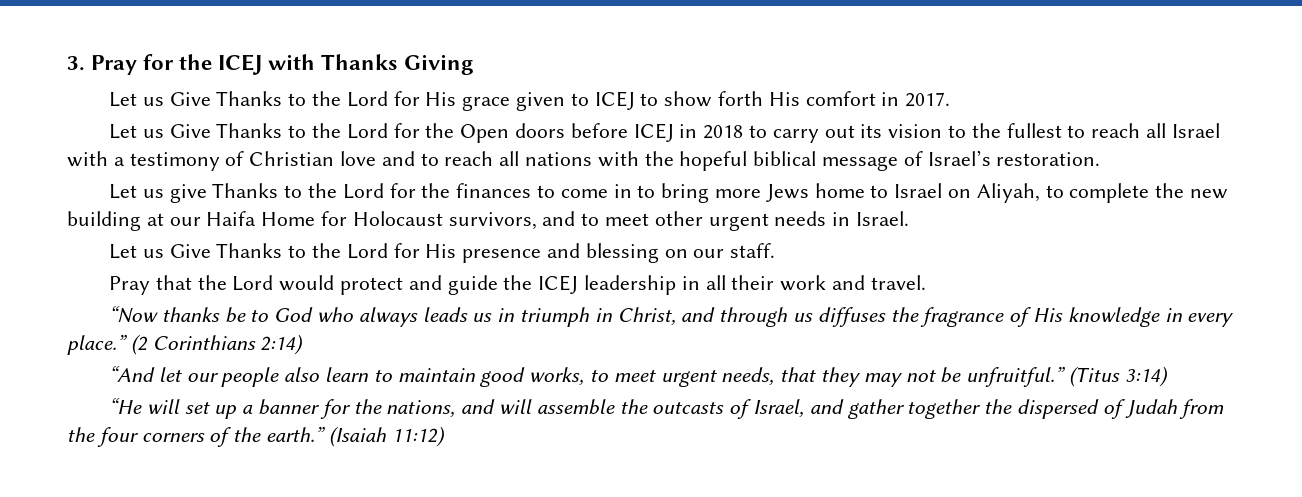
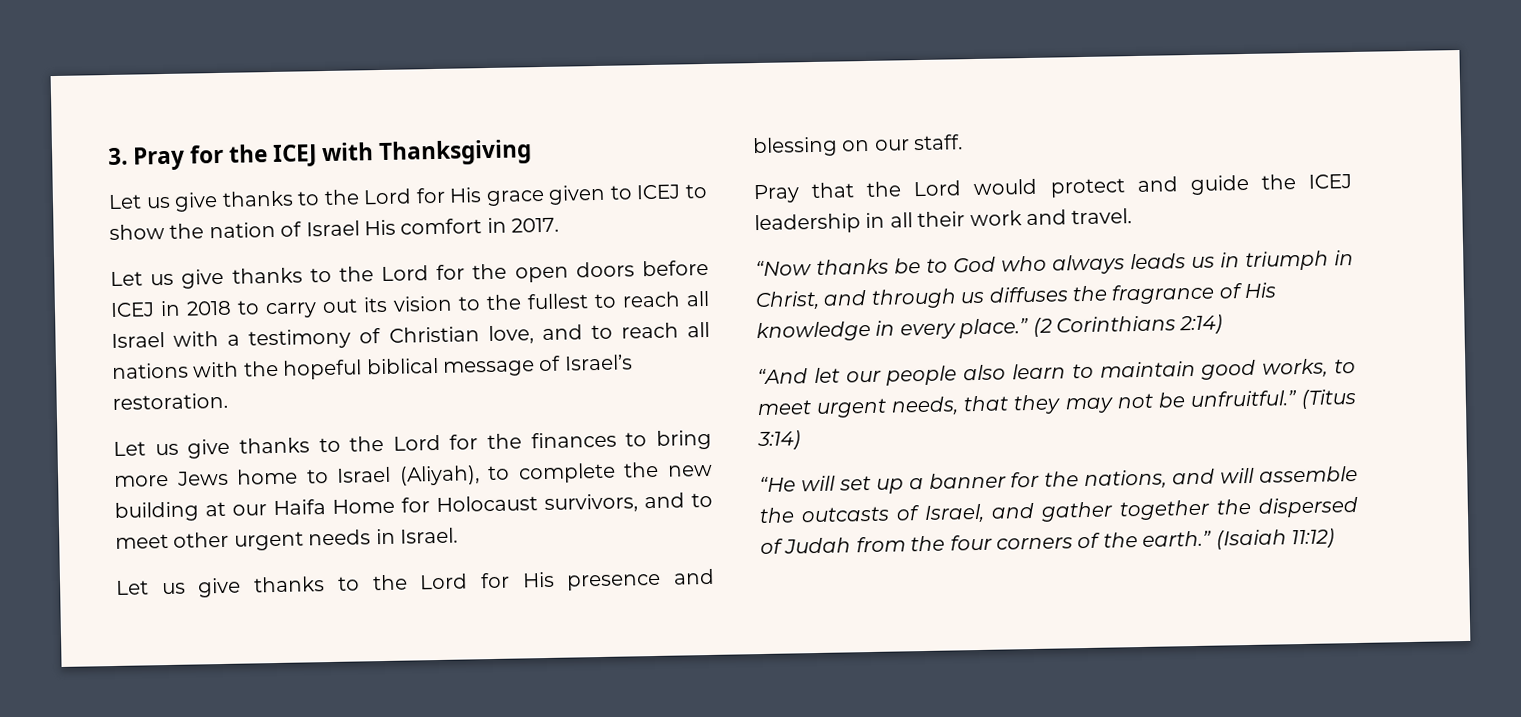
- 3. Pray for the ICEJ with Thanks Giving
- Let us Give Thanks to the Lord for His grace given to ICEJ to show forth His comfort in 2017.
+ 3. Pray for the ICEJ with Thanksgiving
+ Let us give thanks to the Lord for His grace given to ICEJ to show the nation of Israel His comfort in 2017.
- Let us Give Thanks to the Lord for the Open doors before ICEJ in 2018 to carry out its vision to the fullest to reach all Israel with a testimony of Christian love and to reach all nations with the hopeful biblical message of Israel’s restoration.
+ Let us give thanks to the Lord for the open doors before ICEJ in 2018 to carry out its vision to the fullest to reach all Israel with a testimony of Christian love, and to reach all nations with the hopeful biblical message of Israel’s restoration.
- Let us give Thanks to the Lord for the finances to come in to bring more Jews home to Israel on Aliyah, to complete the new building at our Haifa Home for Holocaust survivors, and to meet other urgent needs in Israel.
+ Let us give thanks to the Lord for the finances to bring more Jews home to Israel (Aliyah), to complete the new building at our Haifa Home for Holocaust survivors, and to meet other urgent needs in Israel.
- Let us Give Thanks to the Lord for His presence and blessing on our staff.
+ Let us give thanks to the Lord for His presence and blessing on our staff.

